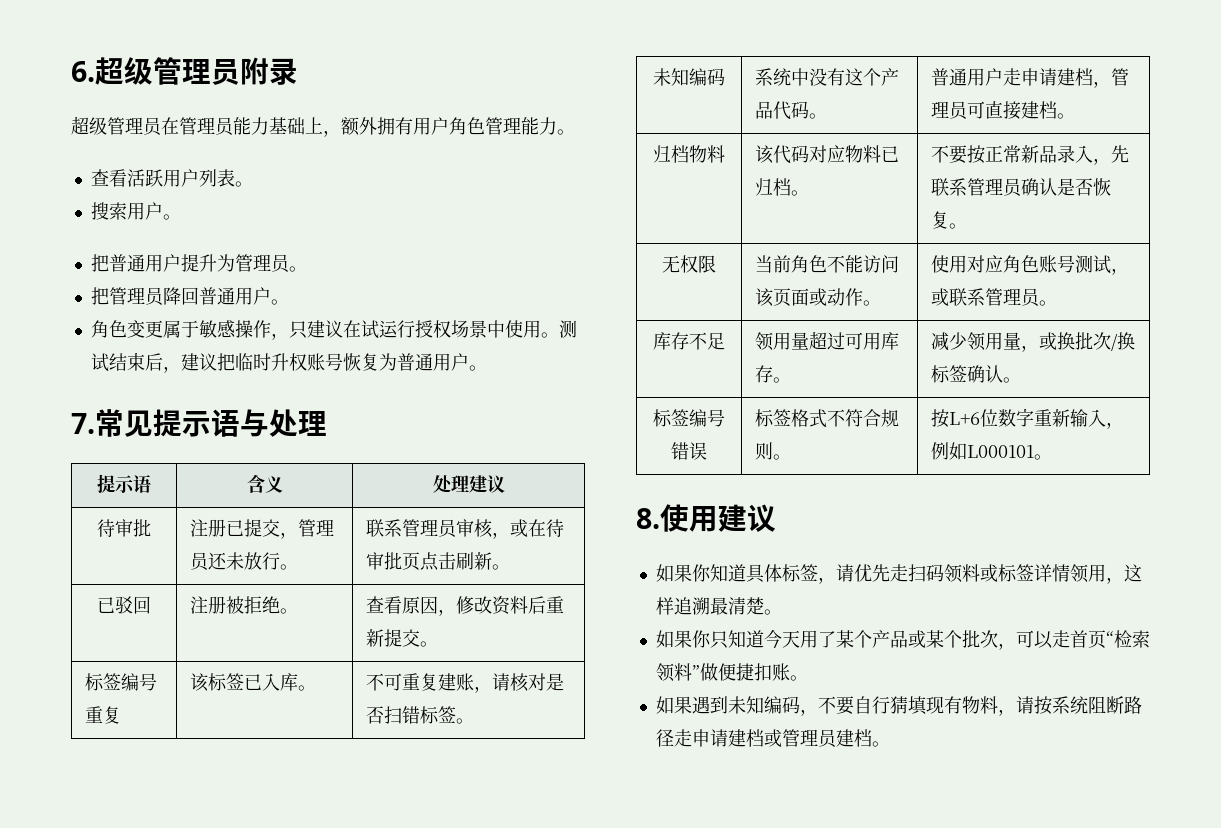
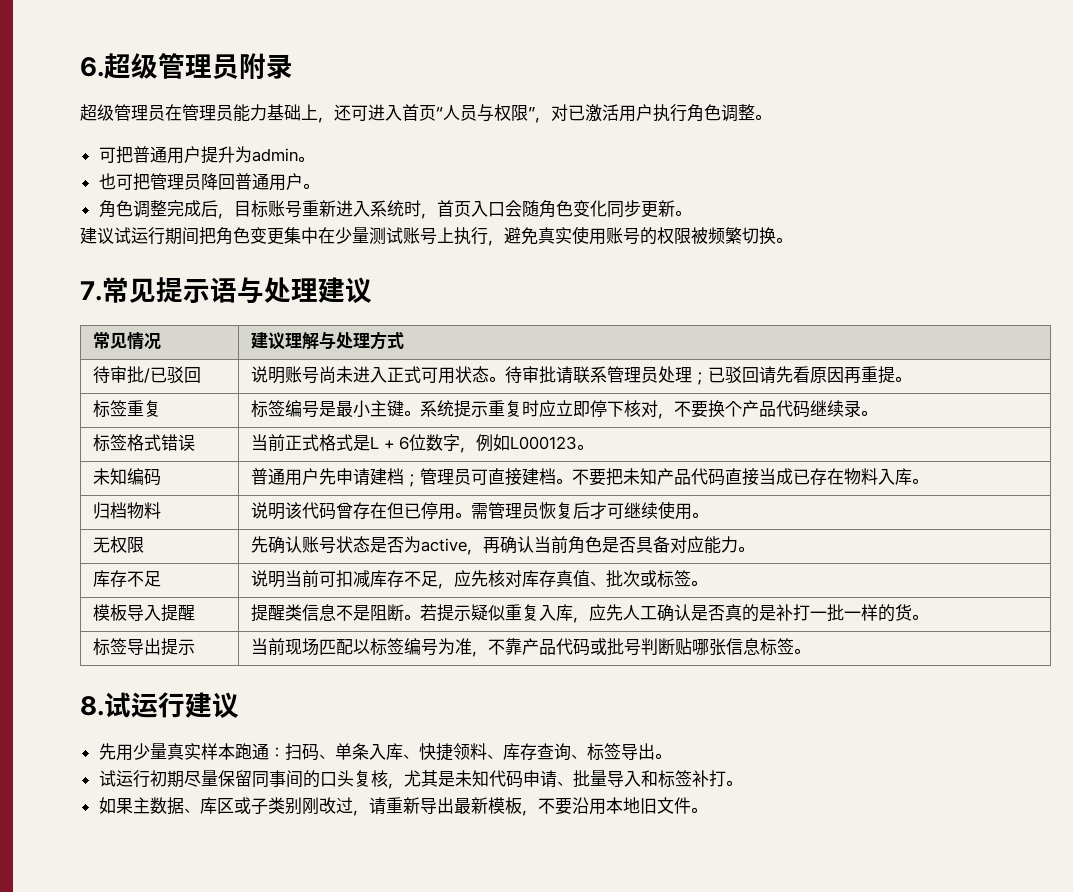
- 超级管理员在管理员能力基础上，额外拥有用户角色管理能力。
- 查看活跃用户列表。
- 搜索用户。
- 把普通用户提升为管理员。
- 把管理员降回普通用户。
+ 超级管理员在管理员能力基础上，还可进入首页“人员与权限”，对已激活用户执行角色调整。
+ 可把普通用户提升为admin。
+ 也可把管理员降回普通用户。
- 角色变更属于敏感操作，只建议在试运行授权场景中使用。测试结束后，建议把临时升权账号恢复为普通用户。
+ 角色调整完成后，目标账号重新进入系统时，首页入口会随角色变化同步更新。
+ 建议试运行期间把角色变更集中在少量测试账号上执行，避免真实使用账号的权限被频繁切换。
- 7.常见提示语与处理
- 提示语 | 含义 | 处理建议
- 待审批 | 注册已提交，管理员还未放行。 | 联系管理员审核，或在待审批页点击刷新。
- 已驳回 | 注册被拒绝。 | 查看原因，修改资料后重新提交。
- 标签编号重复 | 该标签已入库。 | 不可重复建账，请核对是否扫错标签。
- 未知编码 | 系统中没有这个产品代码。 | 普通用户走申请建档，管理员可直接建档。
- 归档物料 | 该代码对应物料已归档。 | 不要按正常新品录入，先联系管理员确认是否恢复。
- 无权限 | 当前角色不能访问该页面或动作。 | 使用对应角色账号测试，或联系管理员。
- 库存不足 | 领用量超过可用库存。 | 减少领用量，或换批次/换标签确认。
- 标签编号错误 | 标签格式不符合规则。 | 按L+6位数字重新输入，例如L000101。
+ 7.常见提示语与处理建议
+ 常见情况 | 建议理解与处理方式
+ 待审批/已驳回 | 说明账号尚未进入正式可用状态。待审批请联系管理员处理；已驳回请先看原因再重提。
+ 标签重复 | 标签编号是最小主键。系统提示重复时应立即停下核对，不要换个产品代码继续录。
+ 标签格式错误 | 当前正式格式是L + 6位数字，例如L000123。
+ 未知编码 | 普通用户先申请建档；管理员可直接建档。不要把未知产品代码直接当成已存在物料入库。
+ 归档物料 | 说明该代码曾存在但已停用。需管理员恢复后才可继续使用。
+ 无权限 | 先确认账号状态是否为active，再确认当前角色是否具备对应能力。
+ 库存不足 | 说明当前可扣减库存不足，应先核对库存真值、批次或标签。
+ 模板导入提醒 | 提醒类信息不是阻断。若提示疑似重复入库，应先人工确认是否真的是补打一批一样的货。
+ 标签导出提示 | 当前现场匹配以标签编号为准，不靠产品代码或批号判断贴哪张信息标签。
- 8.使用建议
- 如果你知道具体标签，请优先走扫码领料或标签详情领用，这样追溯最清楚。
- 如果你只知道今天用了某个产品或某个批次，可以走首页“检索领料”做便捷扣账。
- 如果遇到未知编码，不要自行猜填现有物料，请按系统阻断路径走申请建档或管理员建档。
+ 8.试运行建议
+ 先用少量真实样本跑通：扫码、单条入库、快捷领料、库存查询、标签导出。
+ 试运行初期尽量保留同事间的口头复核，尤其是未知代码申请、批量导入和标签补打。
+ 如果主数据、库区或子类别刚改过，请重新导出最新模板，不要沿用本地旧文件。

